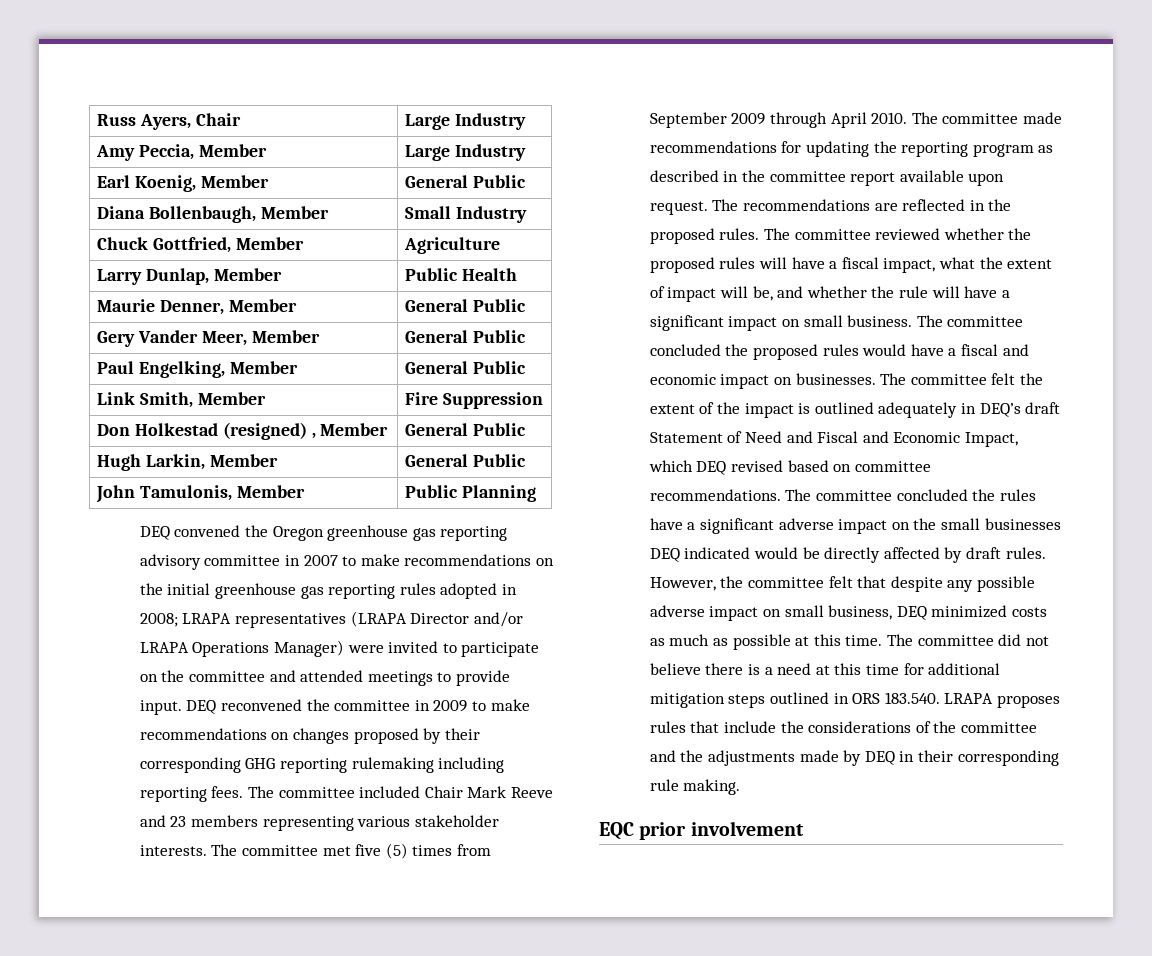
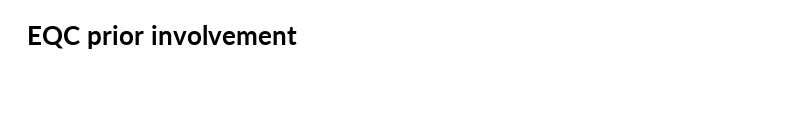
- Russ Ayers, Chair | Large Industry
- Amy Peccia, Member | Large Industry
- Earl Koenig, Member | General Public
- Diana Bollenbaugh, Member | Small Industry
- Chuck Gottfried, Member | Agriculture
- Larry Dunlap, Member | Public Health
- Maurie Denner, Member | General Public
- Gery Vander Meer, Member | General Public
- Paul Engelking, Member | General Public
- Link Smith, Member | Fire Suppression
- Don Holkestad (resigned) , Member | General Public
- Hugh Larkin, Member | General Public
- John Tamulonis, Member | Public Planning
- DEQ convened the Oregon greenhouse gas reporting advisory committee in 2007 to make recommendations on the initial greenhouse gas reporting rules adopted in 2008; LRAPA representatives (LRAPA Director and/or LRAPA Operations Manager) were invited to participate on the committee and attended meetings to provide input. DEQ reconvened the committee in 2009 to make recommendations on changes proposed by their corresponding GHG reporting rulemaking including reporting fees. The committee included Chair Mark Reeve and 23 members representing various stakeholder interests. The committee met five (5) times from September 2009 through April 2010. The committee made recommendations for updating the reporting program as described in the committee report available upon request. The recommendations are reflected in the proposed rules. The committee reviewed whether the proposed rules will have a fiscal impact, what the extent of impact will be, and whether the rule will have a significant impact on small business. The committee concluded the proposed rules would have a fiscal and economic impact on businesses. The committee felt the extent of the impact is outlined adequately in DEQ’s draft Statement of Need and Fiscal and Economic Impact, which DEQ revised based on committee recommendations. The committee concluded the rules have a significant adverse impact on the small businesses DEQ indicated would be directly affected by draft rules. However, the committee felt that despite any possible adverse impact on small business, DEQ minimized costs as much as possible at this time. The committee did not believe there is a need at this time for additional mitigation steps outlined in ORS 183.540. LRAPA proposes rules that include the considerations of the committee and the adjustments made by DEQ in their corresponding rule making.

